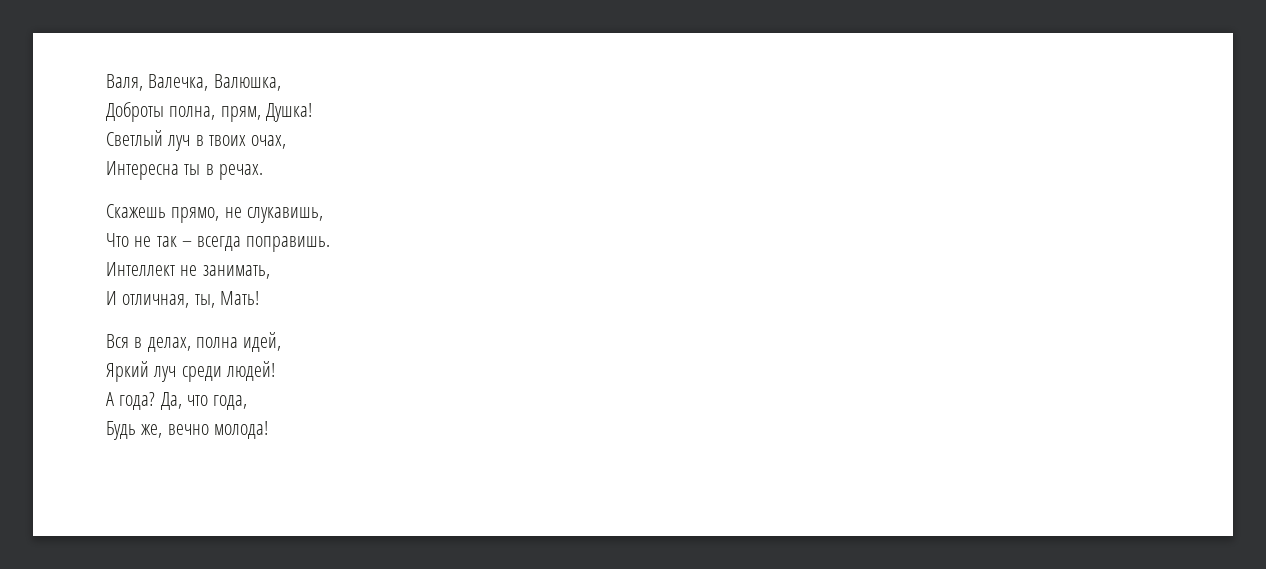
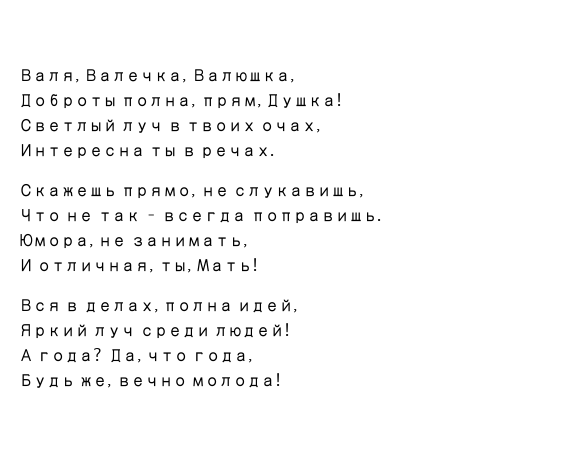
- Интеллект не занимать,
+ Юмора, не занимать,

